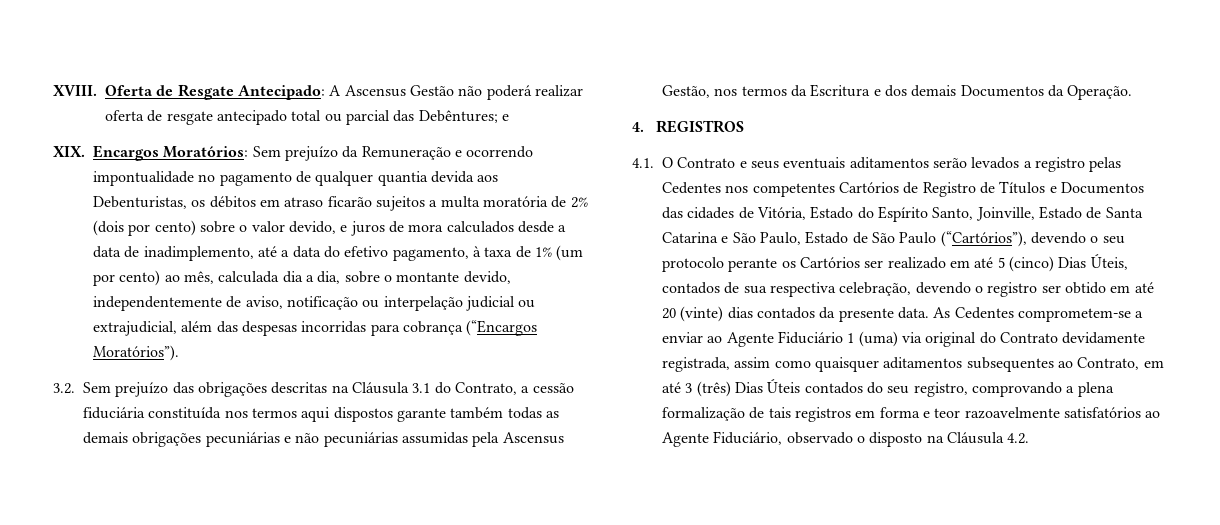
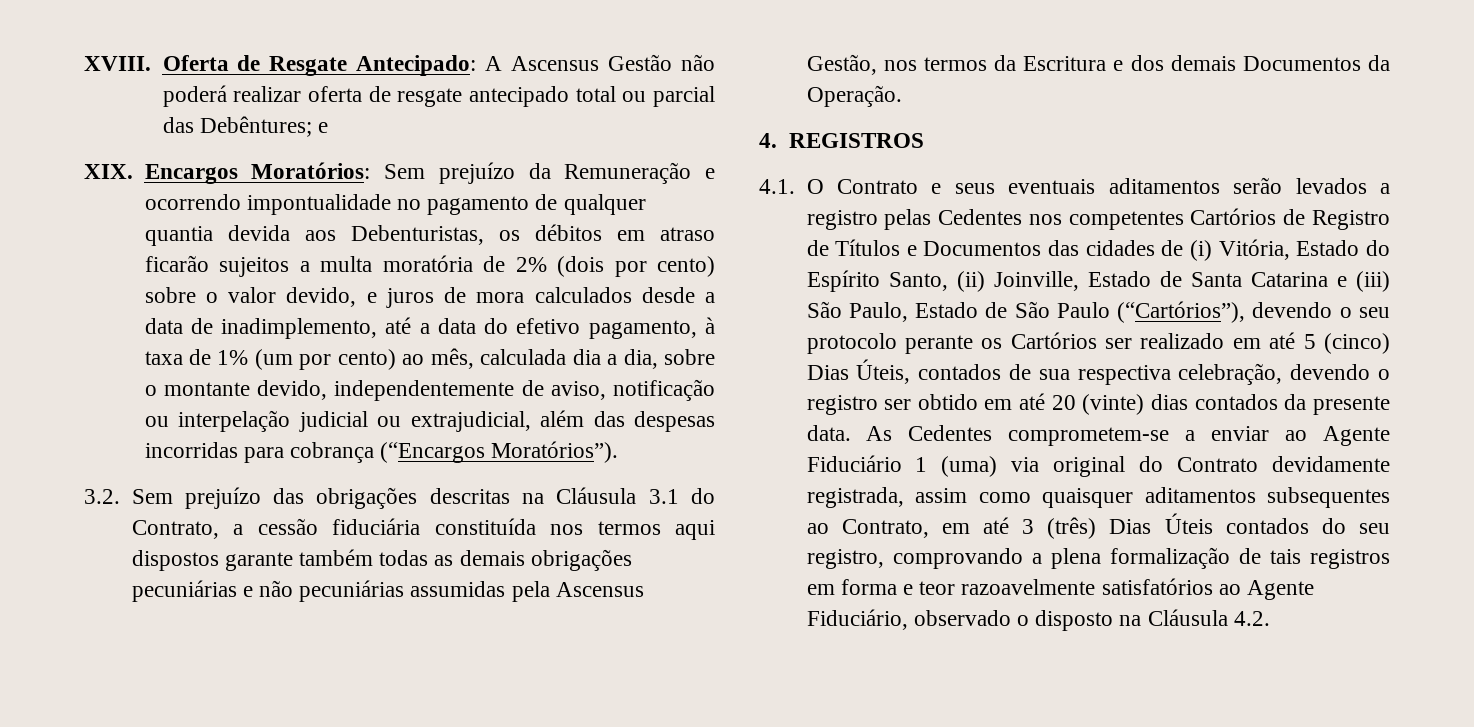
- 4.1. O Contrato e seus eventuais aditamentos serão levados a registro pelas Cedentes nos competentes Cartórios de Registro de Títulos e Documentos das cidades de Vitória, Estado do Espírito Santo, Joinville, Estado de Santa Catarina e São Paulo, Estado de São Paulo (“Cartórios”), devendo o seu protocolo perante os Cartórios ser realizado em até 5 (cinco) Dias Úteis, contados de sua respectiva celebração, devendo o registro ser obtido em até 20 (vinte) dias contados da presente data.
+ 4.1. O Contrato e seus eventuais aditamentos serão levados a registro pelas Cedentes nos competentes Cartórios de Registro de Títulos e Documentos das cidades de (i) Vitória, Estado do Espírito Santo, (ii) Joinville, Estado de Santa Catarina e (iii) São Paulo, Estado de São Paulo (“Cartórios”), devendo o seu protocolo perante os Cartórios ser realizado em até 5 (cinco) Dias Úteis, contados de sua respectiva celebração, devendo o registro ser obtido em até 20 (vinte) dias contados da presente data.

